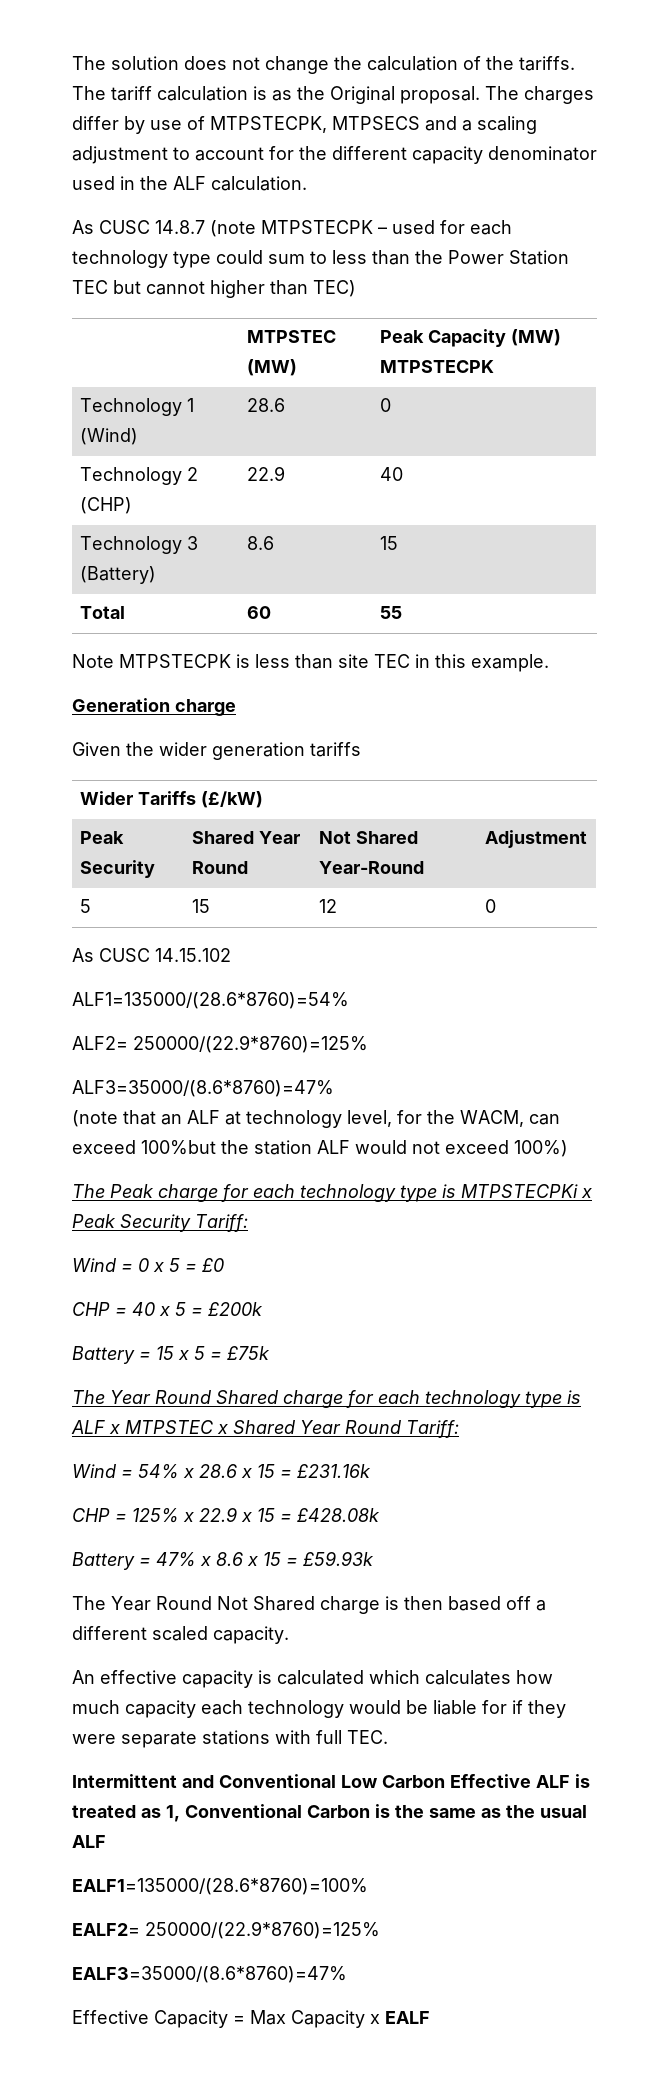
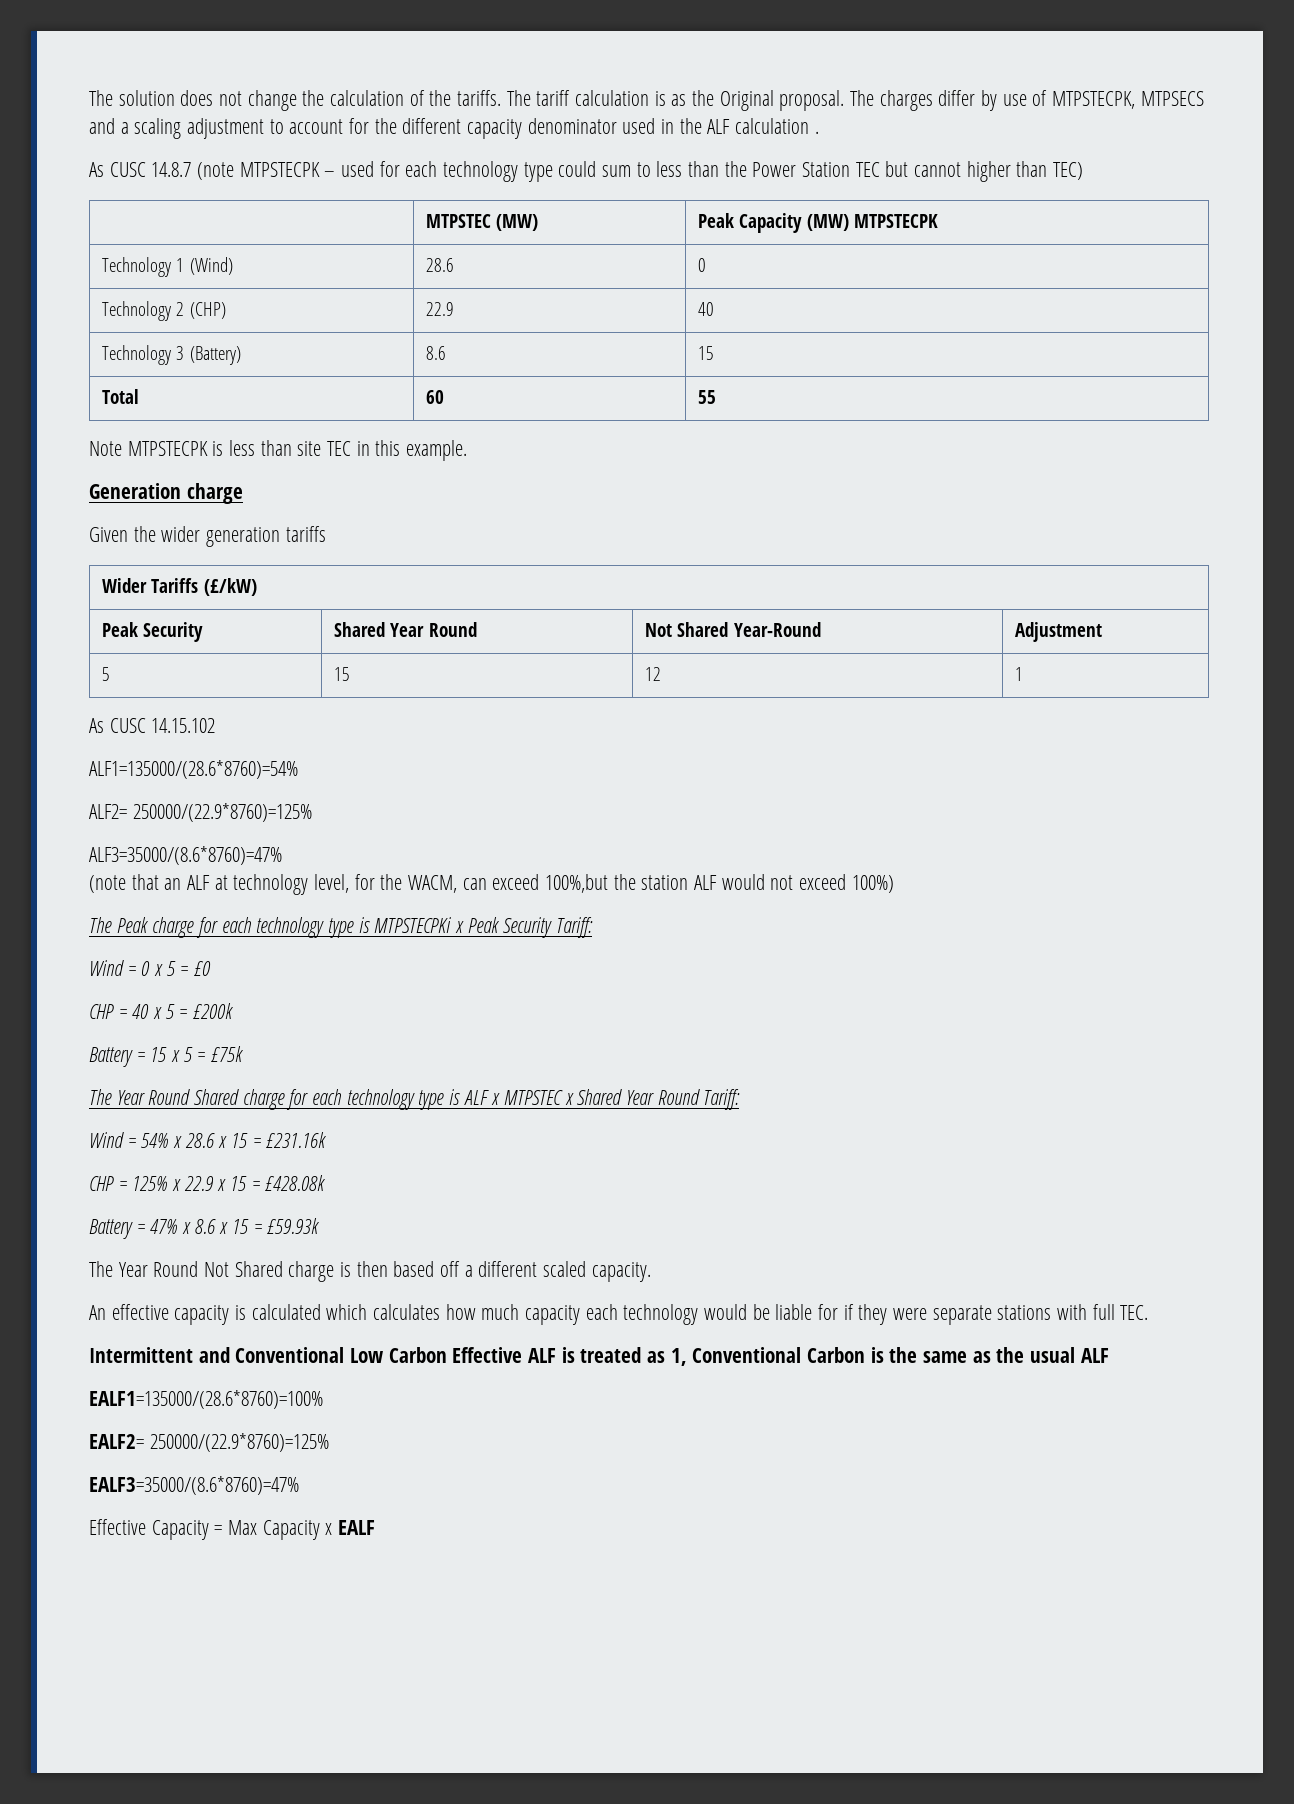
- The charges differ by use of MTPSTECPK, MTPSECS and a scaling adjustment to account for the different capacity denominator used in the ALF calculation.
+ The charges differ by use of MTPSTECPK, MTPSECS and a scaling adjustment to account for the different capacity denominator used in the ALF calculation .
- 5 | 15 | 12 | 0
+ 5 | 15 | 12 | 1
- (note that an ALF at technology level, for the WACM, can exceed 100%but the station ALF would not exceed 100%)
+ (note that an ALF at technology level, for the WACM, can exceed 100%,but the station ALF would not exceed 100%)

